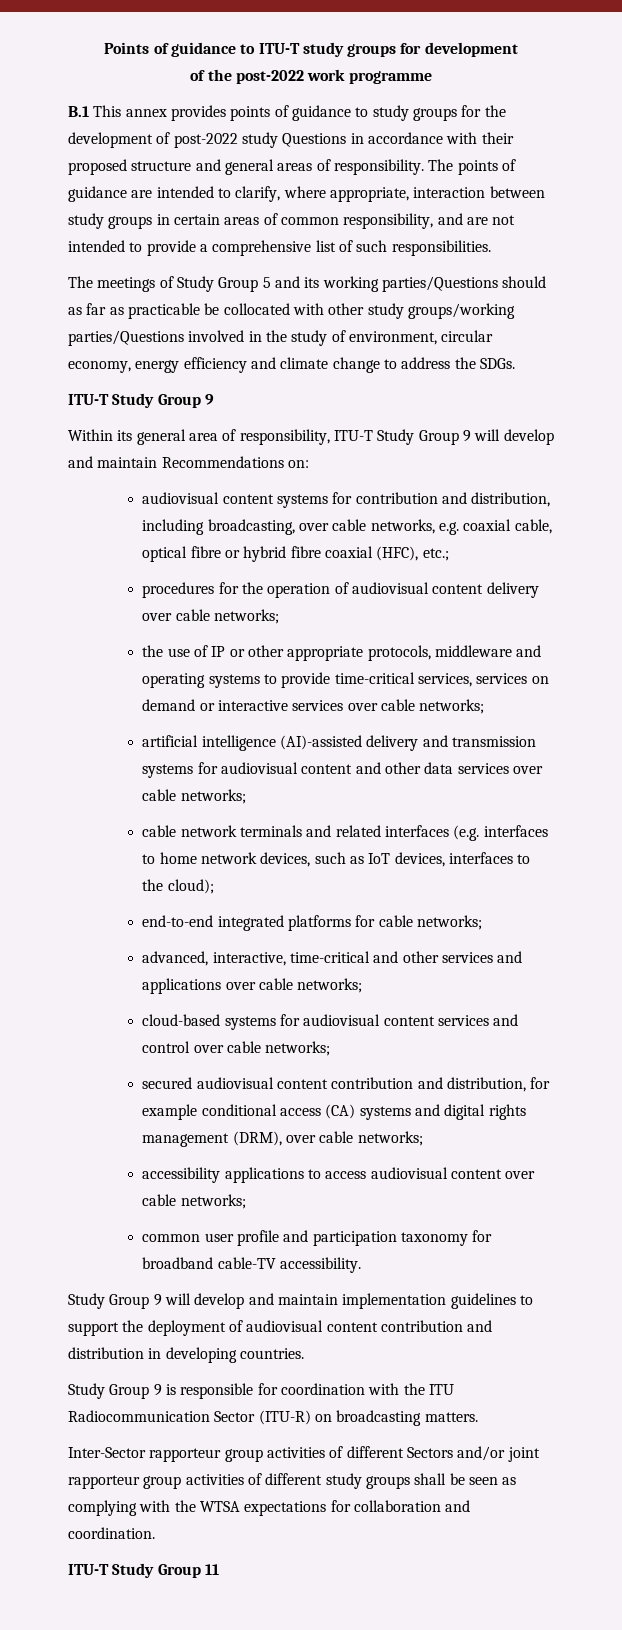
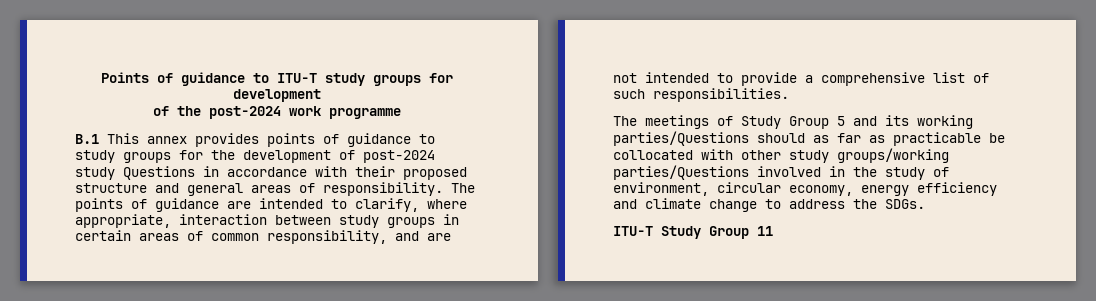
- of the post-2022 work programme
+ of the post-2024 work programme
- B.1 This annex provides points of guidance to study groups for the development of post-2022 study Questions in accordance with their proposed structure and general areas of responsibility.
+ B.1 This annex provides points of guidance to study groups for the development of post-2024 study Questions in accordance with their proposed structure and general areas of responsibility.
  The meetings of Study Group 5 and its working parties/Questions should as far as practicable be collocated with other study groups/working parties/Questions involved in the study of environment, circular economy, energy efficiency and climate change to address the SDGs.
- ITU-T Study Group 9
- Within its general area of responsibility, ITU-T Study Group 9 will develop and maintain Recommendations on:
- audiovisual content systems for contribution and distribution, including broadcasting, over cable networks, e.g. coaxial cable, optical fibre or hybrid fibre coaxial (HFC), etc.;
- procedures for the operation of audiovisual content delivery over cable networks;
- the use of IP or other appropriate protocols, middleware and operating systems to provide time-critical services, services on demand or interactive services over cable networks;
- artificial intelligence (AI)-assisted delivery and transmission systems for audiovisual content and other data services over cable networks;
- cable network terminals and related interfaces (e.g. interfaces to home network devices, such as IoT devices, interfaces to the cloud);
- end-to-end integrated platforms for cable networks;
- advanced, interactive, time-critical and other services and applications over cable networks;
- cloud-based systems for audiovisual content services and control over cable networks;
- secured audiovisual content contribution and distribution, for example conditional access (CA) systems and digital rights management (DRM), over cable networks;
- accessibility applications to access audiovisual content over cable networks;
- common user profile and participation taxonomy for broadband cable-TV accessibility.
- Study Group 9 will develop and maintain implementation guidelines to support the deployment of audiovisual content contribution and distribution in developing countries.
- Study Group 9 is responsible for coordination with the ITU Radiocommunication Sector (ITU-R) on broadcasting matters.
- Inter-Sector rapporteur group activities of different Sectors and/or joint rapporteur group activities of different study groups shall be seen as complying with the WTSA expectations for collaboration and coordination.

